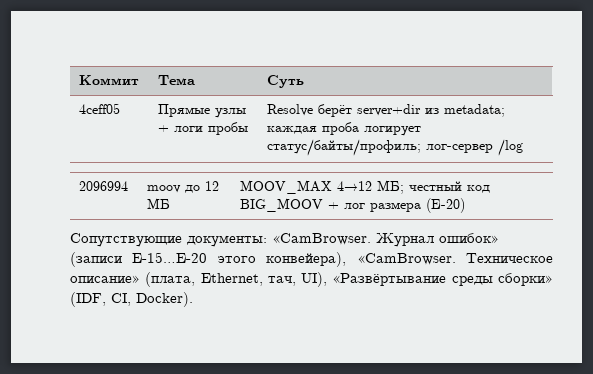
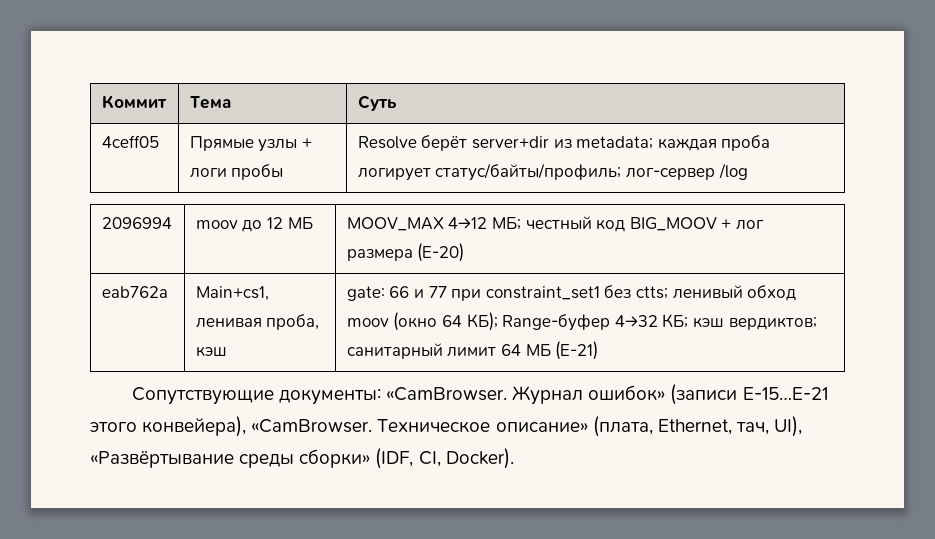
+ eab762a | Main+cs1, ленивая проба, кэш | gate: 66 и 77 при constraint_set1 без ctts; ленивый обход moov (окно 64 КБ); Range-буфер 4→32 КБ; кэш вердиктов; санитарный лимит 64 МБ (E-21)
- Журнал ошибок» (записи E-15…E-20 этого конвейера), «CamBrowser.
+ Журнал ошибок» (записи E-15…E-21 этого конвейера), «CamBrowser.

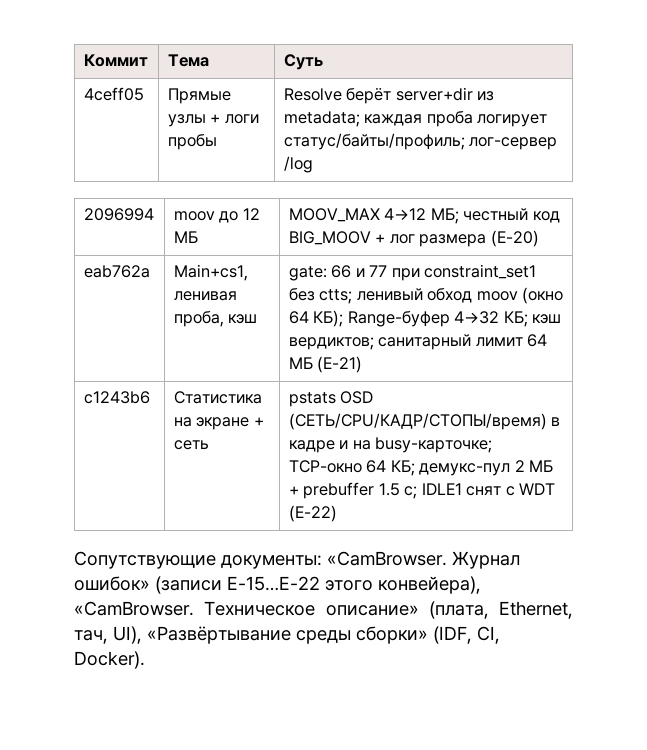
+ c1243b6 | Статистика на экране + сеть | pstats OSD (СЕТЬ/CPU/КАДР/СТОПЫ/время) в кадре и на busy-карточке; TCP-окно 64 КБ; демукс-пул 2 МБ + prebuffer 1.5 с; IDLE1 снят с WDT (E-22)
- Журнал ошибок» (записи E-15…E-21 этого конвейера), «CamBrowser.
+ Журнал ошибок» (записи E-15…E-22 этого конвейера), «CamBrowser.

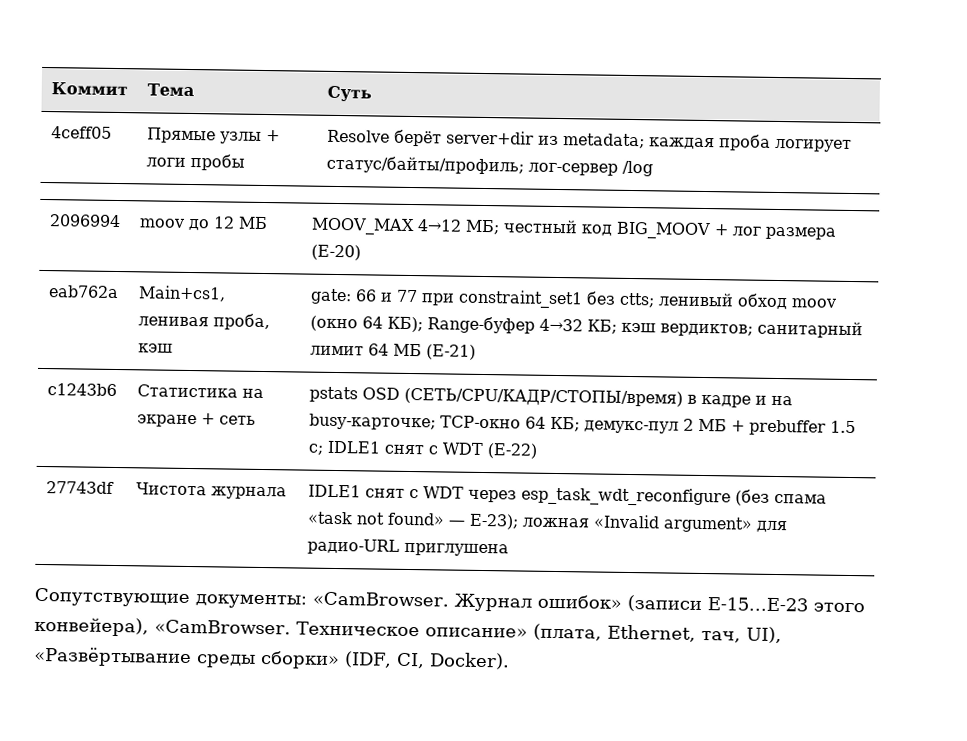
+ 27743df | Чистота журнала | IDLE1 снят с WDT через esp_task_wdt_reconfigure (без спама «task not found» — E-23); ложная «Invalid argument» для радио-URL приглушена
- Журнал ошибок» (записи E-15…E-22 этого конвейера), «CamBrowser.
+ Журнал ошибок» (записи E-15…E-23 этого конвейера), «CamBrowser.

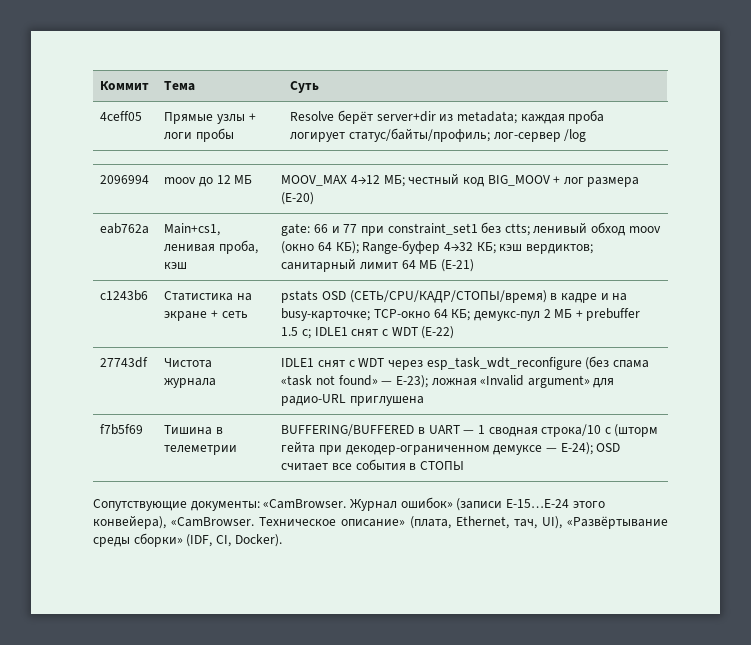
+ f7b5f69 | Тишина в телеметрии | BUFFERING/BUFFERED в UART — 1 сводная строка/10 с (шторм гейта при декодер-ограниченном демуксе — E-24); OSD считает все события в СТОПЫ
- Журнал ошибок» (записи E-15…E-23 этого конвейера), «CamBrowser.
+ Журнал ошибок» (записи E-15…E-24 этого конвейера), «CamBrowser.

